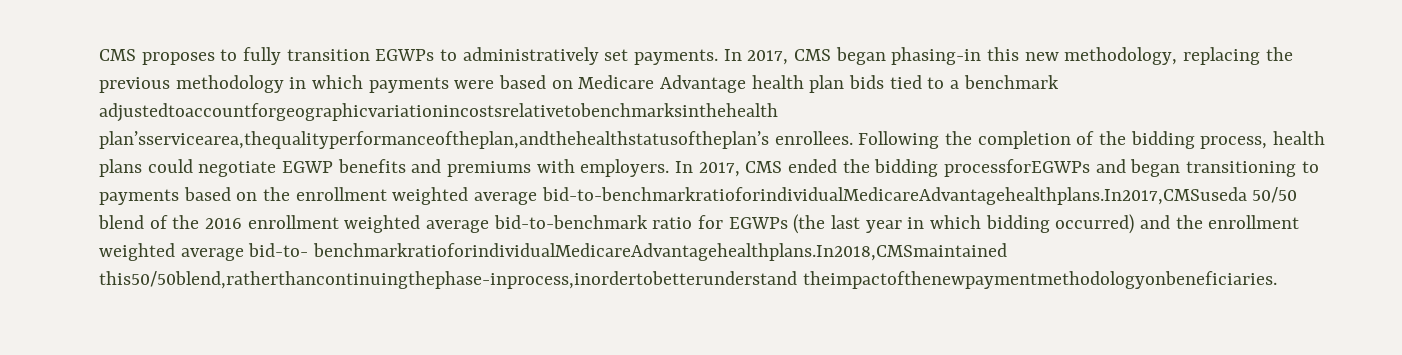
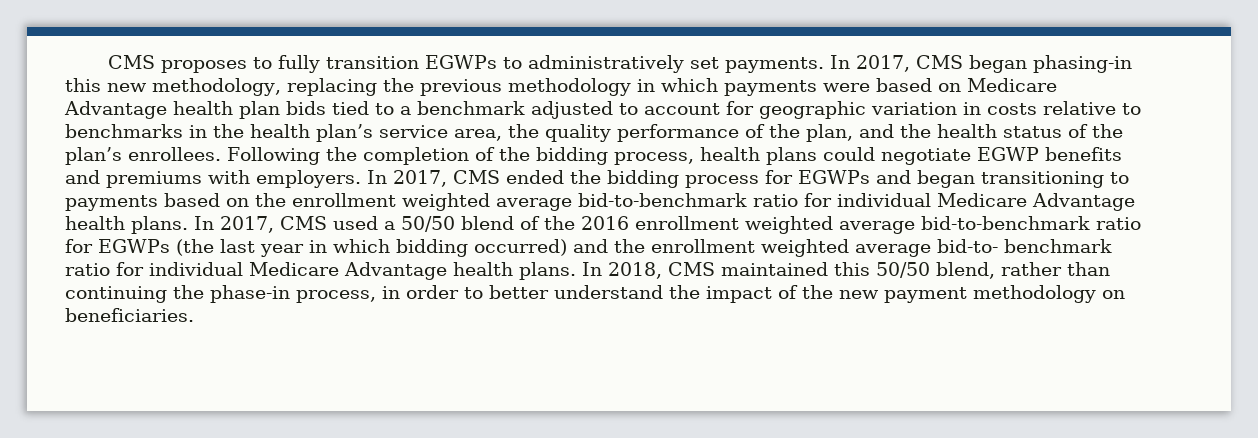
- In 2017, CMS began phasing-in this new methodology, replacing the previous methodology in which payments were based on Medicare Advantage health plan bids tied to a benchmark adjustedtoaccountforgeographicvariationincostsrelativetobenchmarksinthehealth plan’sservicearea,thequalityperformanceoftheplan,andthehealthstatusoftheplan’s enrollees.
+ In 2017, CMS began phasing-in this new methodology, replacing the previous methodology in which payments were based on Medicare Advantage health plan bids tied to a benchmark adjusted to account for geographic variation in costs relative to benchmarks in the health plan’s service area, the quality performance of the plan, and the health status of the plan’s enrollees.
- In 2017, CMS ended the bidding processforEGWPs and began transitioning to payments based on the enrollment weighted average bid-to-benchmarkratioforindividualMedicareAdvantagehealthplans.In2017,CMSuseda 50/50 blend of the 2016 enrollment weighted average bid-to-benchmark ratio for EGWPs (the last year in which bidding occurred) and the enrollment weighted average bid-to- benchmarkratioforindividualMedicareAdvantagehealthplans.In2018,CMSmaintained this50/50blend,ratherthancontinuingthephase-inprocess,inordertobetterunderstand theimpactofthenewpaymentmethodologyonbeneficiaries.
+ In 2017, CMS ended the bidding process for EGWPs and began transitioning to payments based on the enrollment weighted average bid-to-benchmark ratio for individual Medicare Advantage health plans. In 2017, CMS used a 50/50 blend of the 2016 enrollment weighted average bid-to-benchmark ratio for EGWPs (the last year in which bidding occurred) and the enrollment weighted average bid-to- benchmark ratio for individual Medicare Advantage health plans. In 2018, CMS maintained this 50/50 blend, rather than continuing the phase-in process, in order to better understand the impact of the new payment methodology on beneficiaries.

